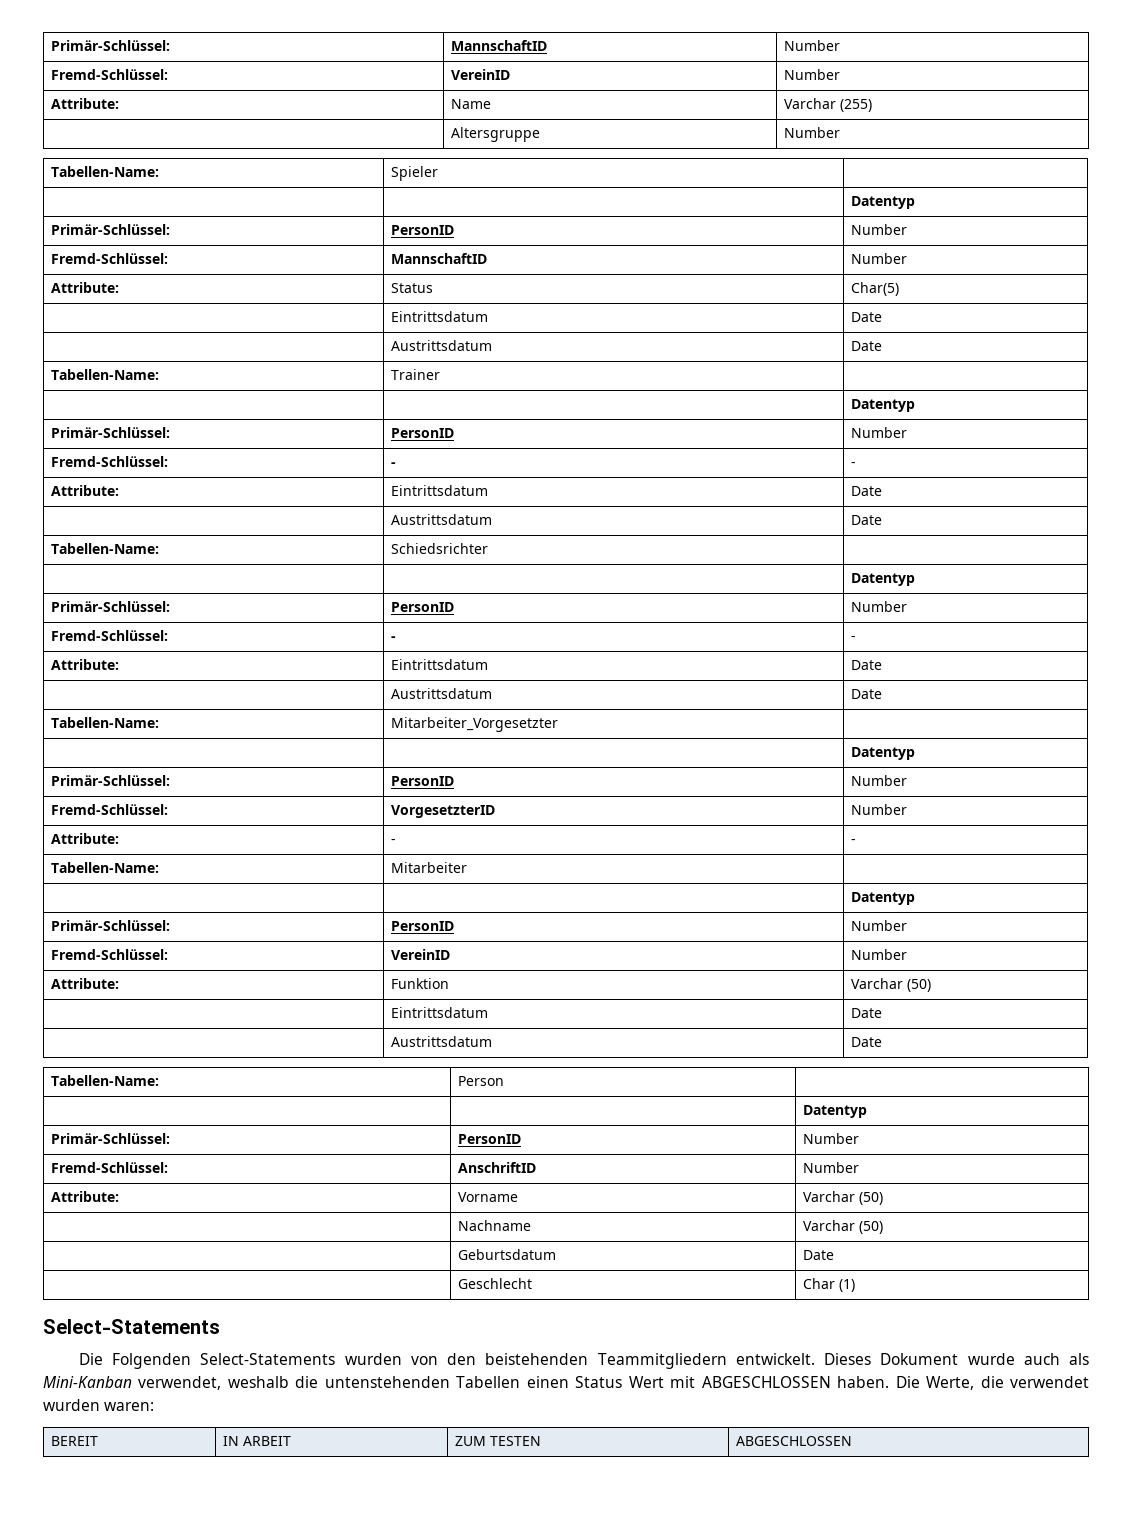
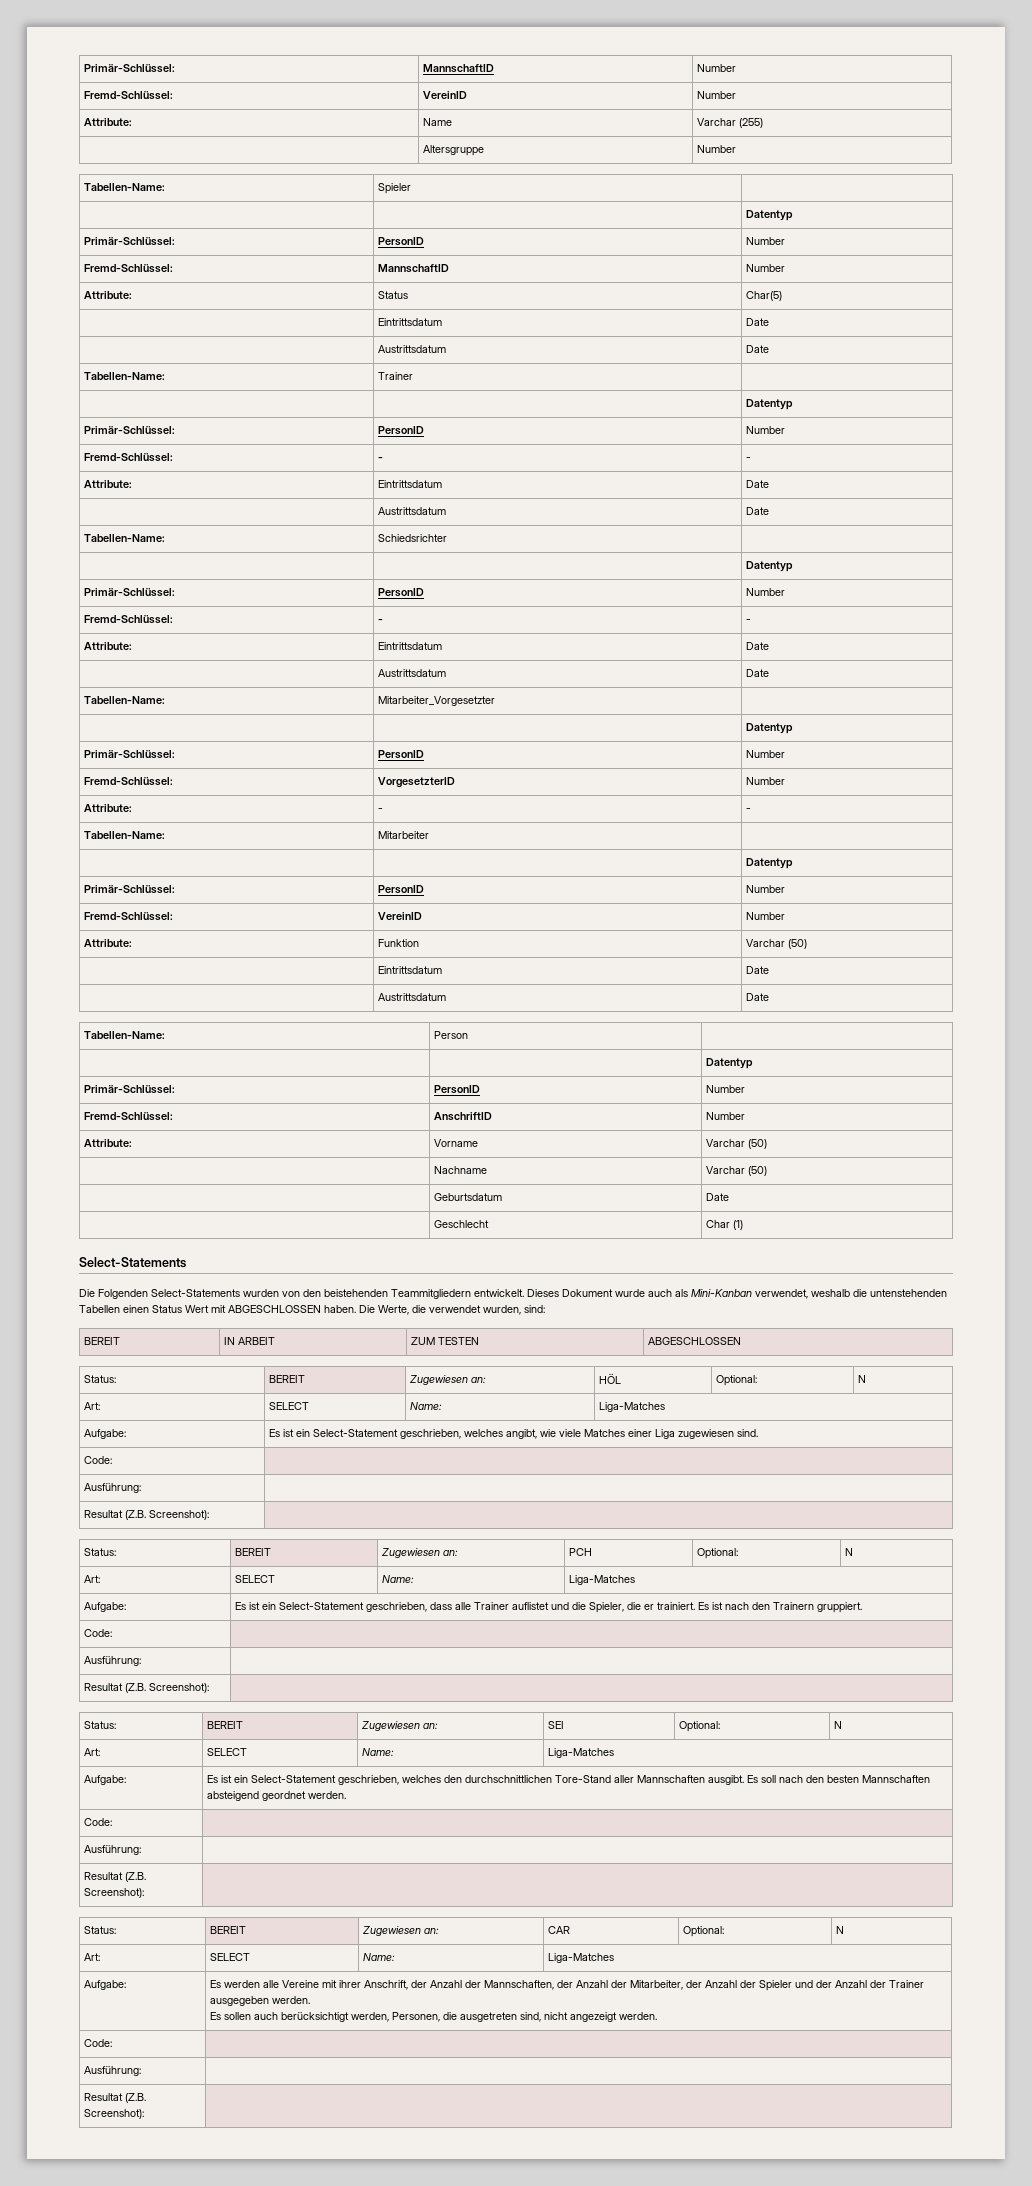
- Die Werte, die verwendet wurden waren:
+ Die Werte, die verwendet wurden, sind:
+ Status: | BEREIT | Zugewiesen an: | HÖL | Optional: | N
+ Art: | SELECT | Name: | Liga-Matches
+ Aufgabe: | Es ist ein Select-Statement geschrieben, welches angibt, wie viele Matches einer Liga zugewiesen sind.
+ Code: |
+ Ausführung: |
+ Resultat (Z.B. Screenshot): |
+ Status: | BEREIT | Zugewiesen an: | PCH | Optional: | N
+ Art: | SELECT | Name: | Liga-Matches
+ Aufgabe: | Es ist ein Select-Statement geschrieben, dass alle Trainer auflistet und die Spieler, die er trainiert. Es ist nach den Trainern gruppiert.
+ Code: |
+ Ausführung: |
+ Resultat (Z.B. Screenshot): |
+ Status: | BEREIT | Zugewiesen an: | SEI | Optional: | N
+ Art: | SELECT | Name: | Liga-Matches
+ Aufgabe: | Es ist ein Select-Statement geschrieben, welches den durchschnittlichen Tore-Stand aller Mannschaften ausgibt. Es soll nach den besten Mannschaften absteigend geordnet werden.
+ Code: |
+ Ausführung: |
+ Resultat (Z.B. Screenshot): |
+ Status: | BEREIT | Zugewiesen an: | CAR | Optional: | N
+ Art: | SELECT | Name: | Liga-Matches
+ Aufgabe: | Es werden alle Vereine mit ihrer Anschrift, der Anzahl der Mannschaften, der Anzahl der Mitarbeiter, der Anzahl der Spieler und der Anzahl der Trainer ausgegeben werden.
+ Es sollen auch berücksichtigt werden, Personen, die ausgetreten sind, nicht angezeigt werden.
+ Code: |
+ Ausführung: |
+ Resultat (Z.B. Screenshot): |

